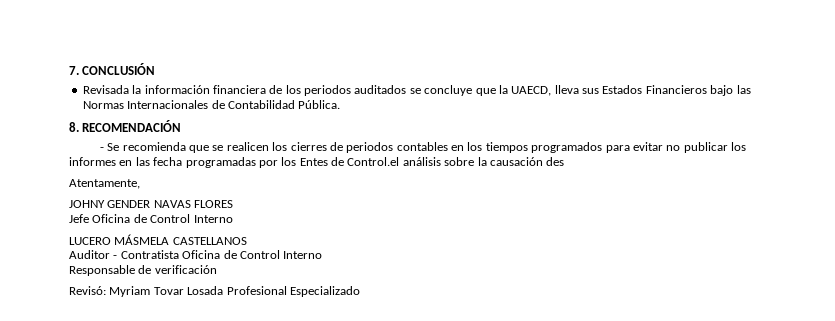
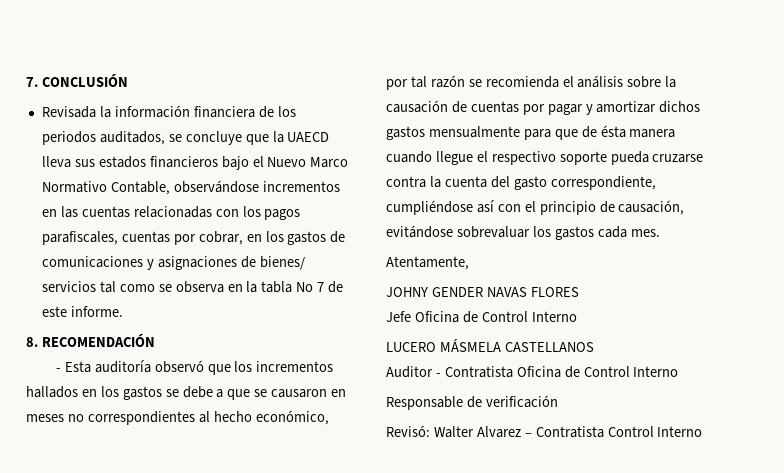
- Revisada la información financiera de los periodos auditados se concluye que la UAECD, lleva sus Estados Financieros bajo las Normas Internacionales de Contabilidad Pública.
+ Revisada la información financiera de los periodos auditados, se concluye que la UAECD lleva sus estados financieros bajo el Nuevo Marco Normativo Contable, observándose incrementos en las cuentas relacionadas con los pagos parafiscales, cuentas por cobrar, en los gastos de comunicaciones y asignaciones de bienes/ servicios tal como se observa en la tabla No 7 de este informe.
  8. RECOMENDACIÓN
- - Se recomienda que se realicen los cierres de periodos contables en los tiempos programados para evitar no publicar los informes en las fecha programadas por los Entes de Control.el análisis sobre la causación des
+ - Esta auditoría observó que los incrementos hallados en los gastos se debe a que se causaron en meses no correspondientes al hecho económico, por tal razón se recomienda el análisis sobre la causación de cuentas por pagar y amortizar dichos gastos mensualmente para que de ésta manera cuando llegue el respectivo soporte pueda cruzarse contra la cuenta del gasto correspondiente, cumpliéndose así con el principio de causación, evitándose sobrevaluar los gastos cada mes.
- Revisó: Myriam Tovar Losada Profesional Especializado
+ Revisó: Walter Alvarez – Contratista Control Interno

